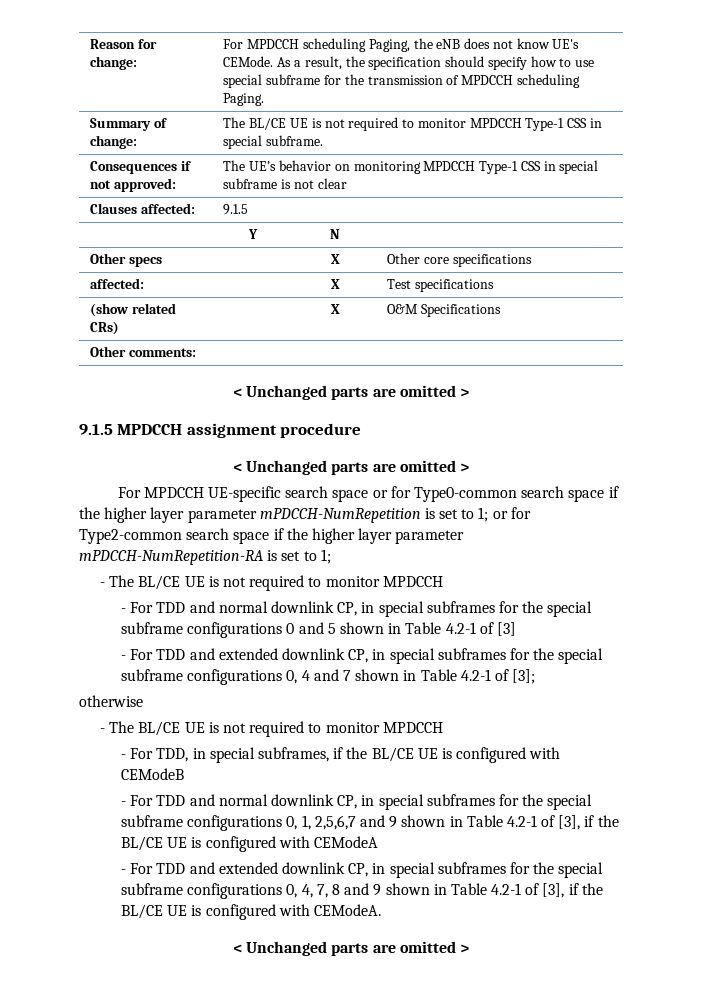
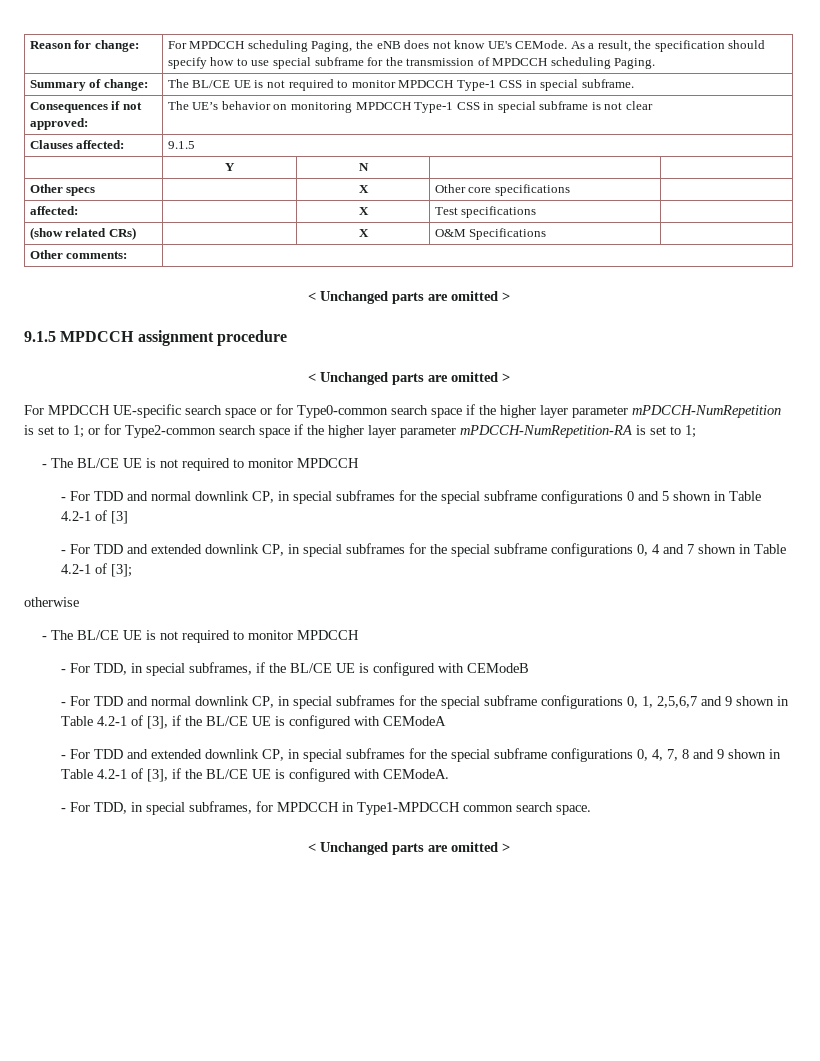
+ - For TDD, in special subframes, for MPDCCH in Type1-MPDCCH common search space.

